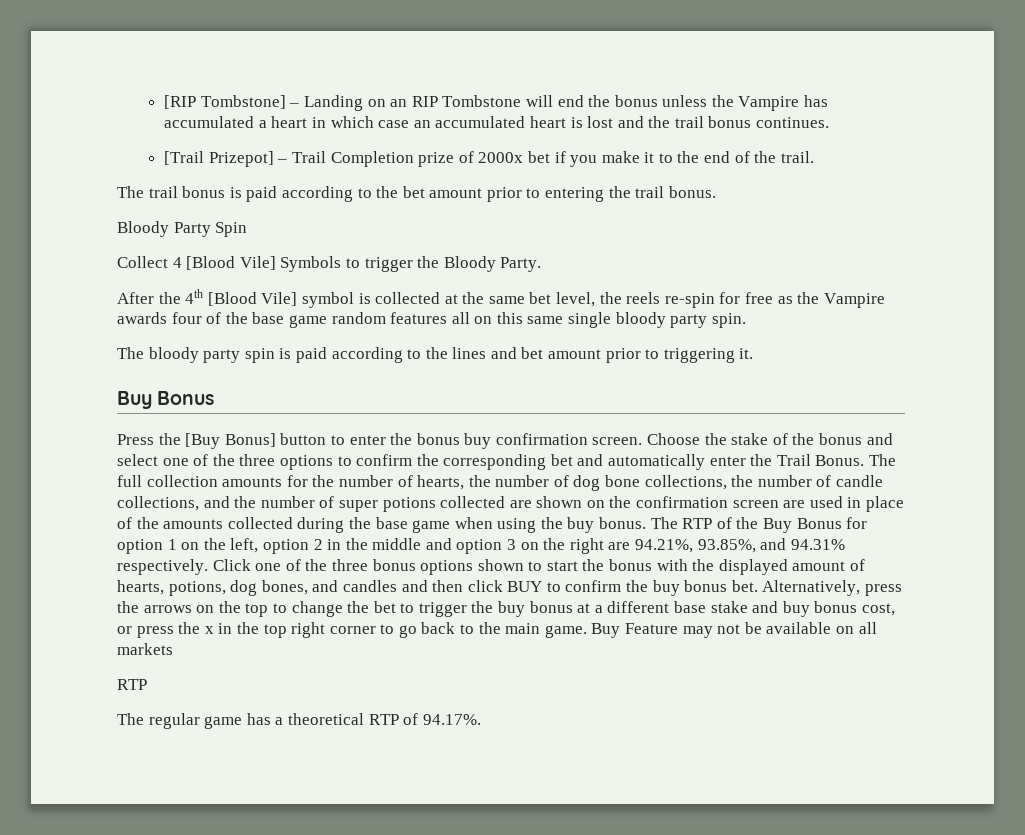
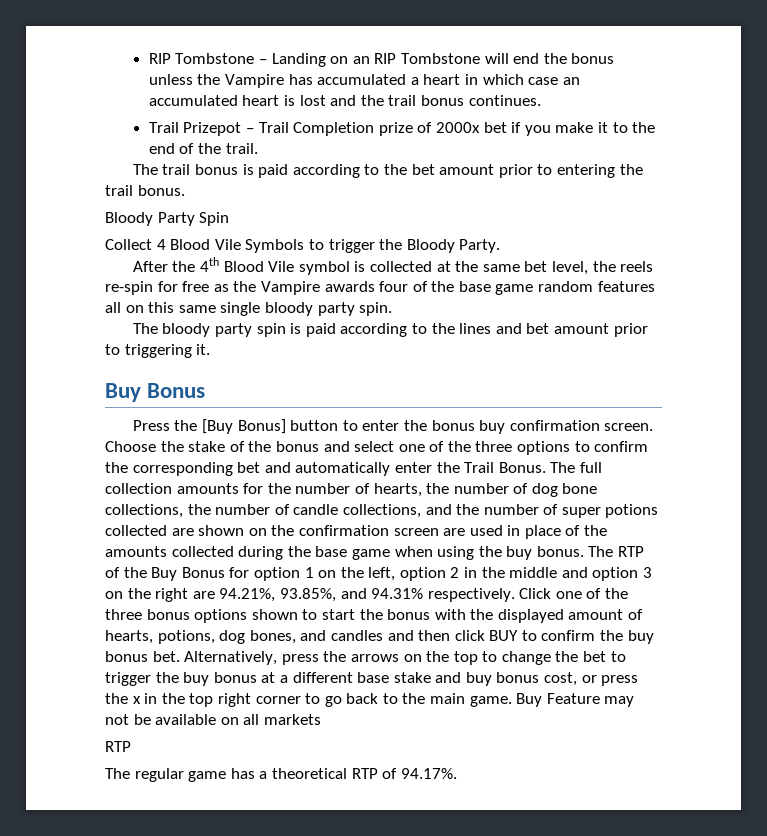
- [RIP Tombstone] – Landing on an RIP Tombstone will end the bonus unless the Vampire has accumulated a heart in which case an accumulated heart is lost and the trail bonus continues.
+ RIP Tombstone – Landing on an RIP Tombstone will end the bonus unless the Vampire has accumulated a heart in which case an accumulated heart is lost and the trail bonus continues.
- [Trail Prizepot] – Trail Completion prize of 2000x bet if you make it to the end of the trail.
+ Trail Prizepot – Trail Completion prize of 2000x bet if you make it to the end of the trail.
- Collect 4 [Blood Vile] Symbols to trigger the Bloody Party.
+ Collect 4 Blood Vile Symbols to trigger the Bloody Party.
- After the 4th [Blood Vile] symbol is collected at the same bet level, the reels re-spin for free as the Vampire awards four of the base game random features all on this same single bloody party spin.
+ After the 4th Blood Vile symbol is collected at the same bet level, the reels re-spin for free as the Vampire awards four of the base game random features all on this same single bloody party spin.

